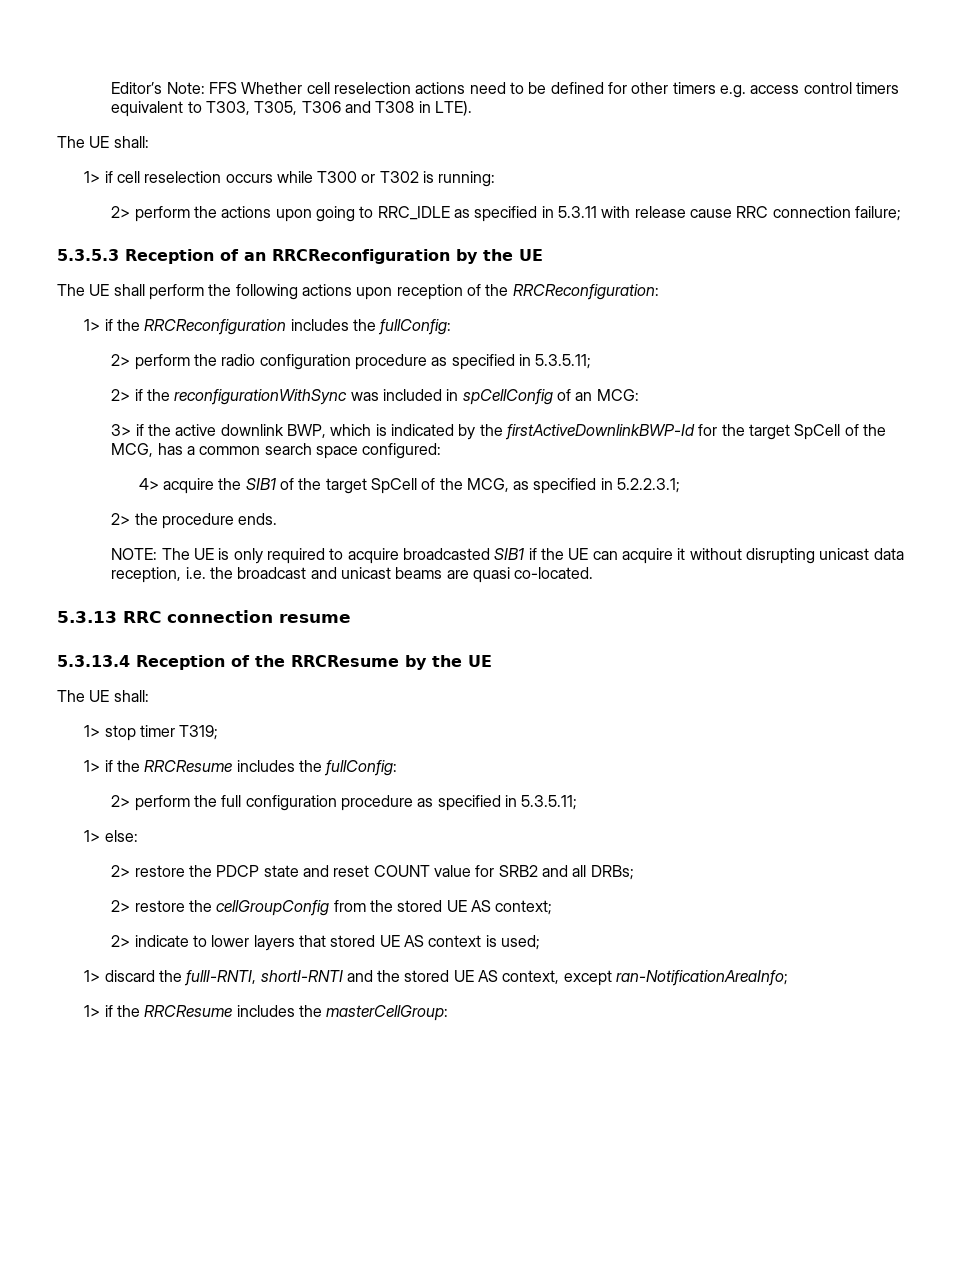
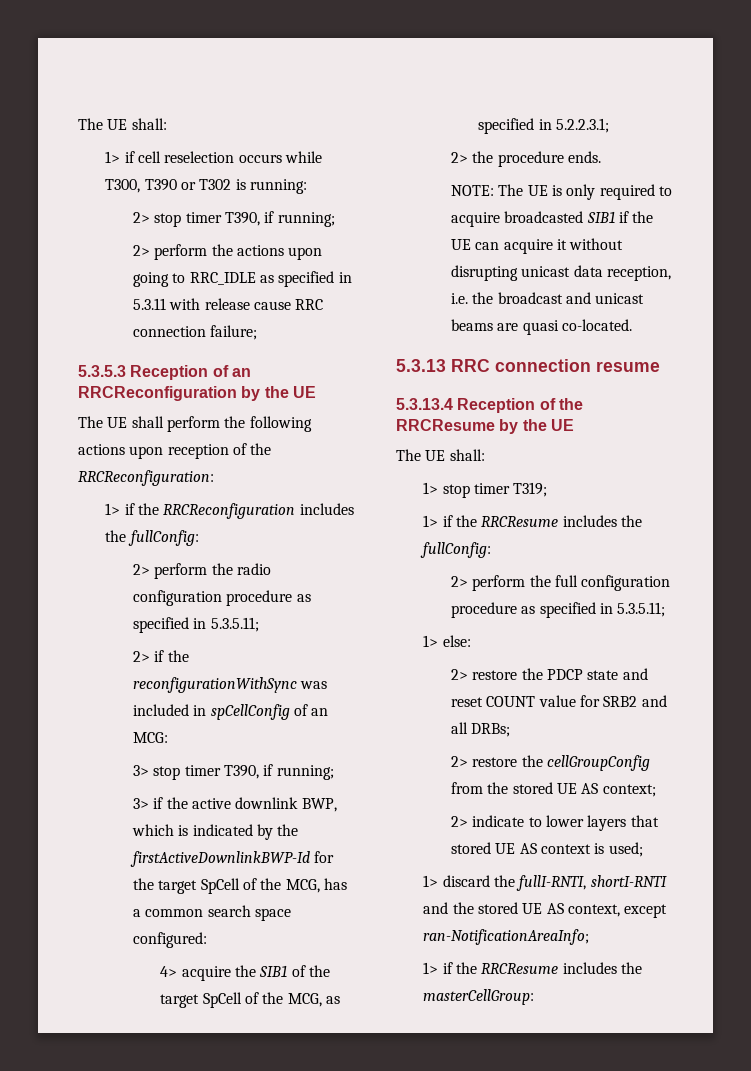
- Editor’s Note: FFS Whether cell reselection actions need to be defined for other timers e.g. access control timers equivalent to T303, T305, T306 and T308 in LTE).
- 1> if cell reselection occurs while T300 or T302 is running:
+ 1> if cell reselection occurs while T300, T390 or T302 is running:
+ 2> stop timer T390, if running;
+ 3> stop timer T390, if running;

